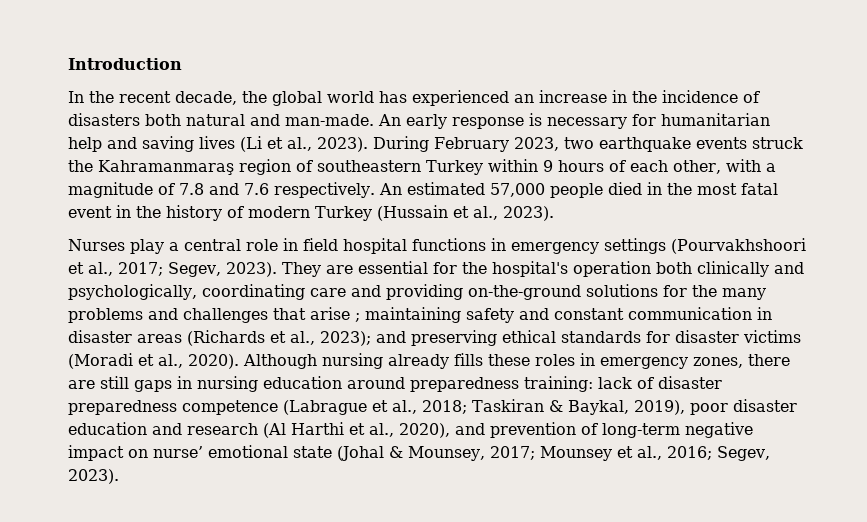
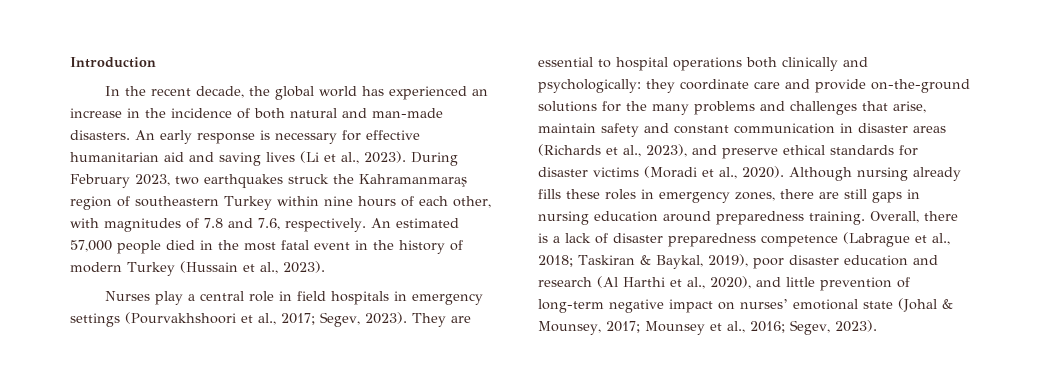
- In the recent decade, the global world has experienced an increase in the incidence of disasters both natural and man-made.
+ In the recent decade, the global world has experienced an increase in the incidence of both natural and man-made disasters.
- An early response is necessary for humanitarian help and saving lives (Li et al., 2023).
+ An early response is necessary for effective humanitarian aid and saving lives (Li et al., 2023).
- During February 2023, two earthquake events struck the Kahramanmaraş region of southeastern Turkey within 9 hours of each other, with a magnitude of 7.8 and 7.6 respectively.
+ During February 2023, two earthquakes struck the Kahramanmaraş region of southeastern Turkey within nine hours of each other, with magnitudes of 7.8 and 7.6, respectively.
- Nurses play a central role in field hospital functions in emergency settings (Pourvakhshoori et al., 2017; Segev, 2023).
+ Nurses play a central role in field hospitals in emergency settings (Pourvakhshoori et al., 2017; Segev, 2023).
- They are essential for the hospital's operation both clinically and psychologically, coordinating care and providing on-the-ground solutions for the many problems and challenges that arise ; maintaining safety and constant communication in disaster areas (Richards et al., 2023); and preserving ethical standards for disaster victims (Moradi et al., 2020).
+ They are essential to hospital operations both clinically and psychologically: they coordinate care and provide on-the-ground solutions for the many problems and challenges that arise, maintain safety and constant communication in disaster areas (Richards et al., 2023), and preserve ethical standards for disaster victims (Moradi et al., 2020).
- Although nursing already fills these roles in emergency zones, there are still gaps in nursing education around preparedness training: lack of disaster preparedness competence (Labrague et al., 2018; Taskiran & Baykal, 2019), poor disaster education and research (Al Harthi et al., 2020), and prevention of long-term negative impact on nurse’ emotional state (Johal & Mounsey, 2017; Mounsey et al., 2016; Segev, 2023).
+ Although nursing already fills these roles in emergency zones, there are still gaps in nursing education around preparedness training. Overall, there is a lack of disaster preparedness competence (Labrague et al., 2018; Taskiran & Baykal, 2019), poor disaster education and research (Al Harthi et al., 2020), and little prevention of long-term negative impact on nurses’ emotional state (Johal & Mounsey, 2017; Mounsey et al., 2016; Segev, 2023).

